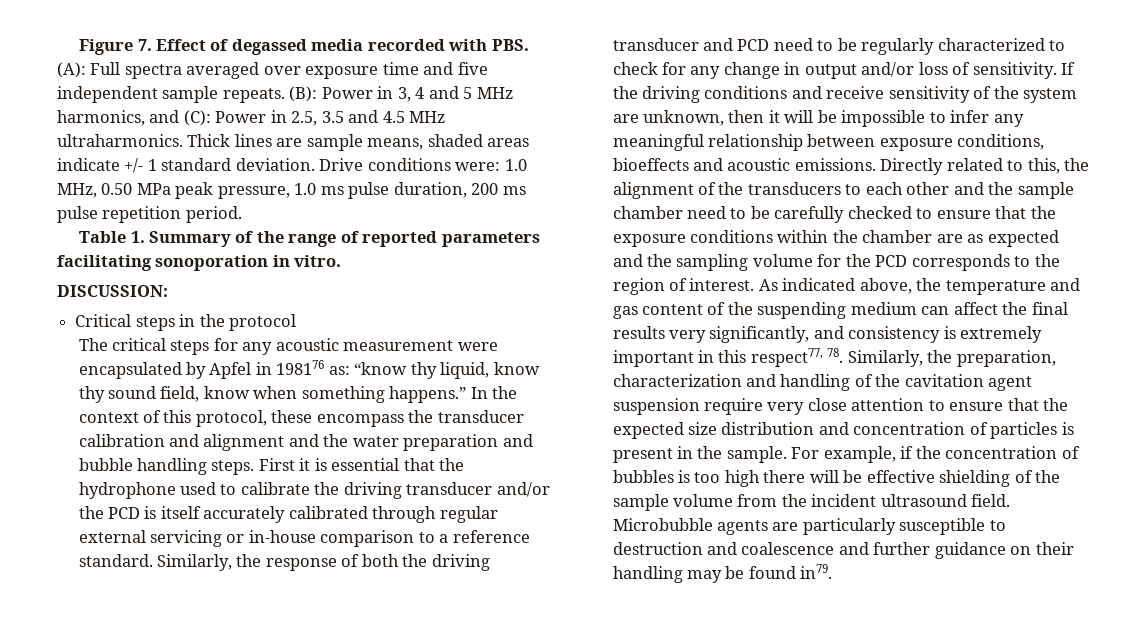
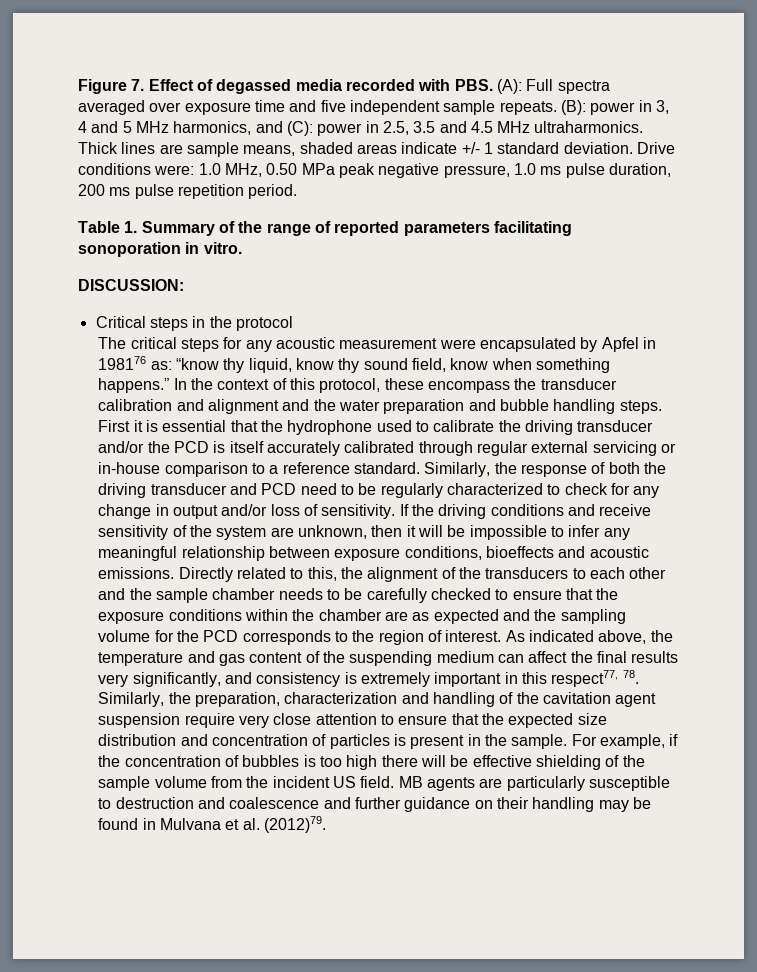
- (B): Power in 3, 4 and 5 MHz harmonics, and (C): Power in 2.5, 3.5 and 4.5 MHz ultraharmonics.
+ (B): power in 3, 4 and 5 MHz harmonics, and (C): power in 2.5, 3.5 and 4.5 MHz ultraharmonics.
- Drive conditions were: 1.0 MHz, 0.50 MPa peak pressure, 1.0 ms pulse duration, 200 ms pulse repetition period.
+ Drive conditions were: 1.0 MHz, 0.50 MPa peak negative pressure, 1.0 ms pulse duration, 200 ms pulse repetition period.
- Directly related to this, the alignment of the transducers to each other and the sample chamber need to be carefully checked to ensure that the exposure conditions within the chamber are as expected and the sampling volume for the PCD corresponds to the region of interest.
+ Directly related to this, the alignment of the transducers to each other and the sample chamber needs to be carefully checked to ensure that the exposure conditions within the chamber are as expected and the sampling volume for the PCD corresponds to the region of interest.
- For example, if the concentration of bubbles is too high there will be effective shielding of the sample volume from the incident ultrasound field. Microbubble agents are particularly susceptible to destruction and coalescence and further guidance on their handling may be found in79.
+ For example, if the concentration of bubbles is too high there will be effective shielding of the sample volume from the incident US field. MB agents are particularly susceptible to destruction and coalescence and further guidance on their handling may be found in Mulvana et al. (2012)79.

